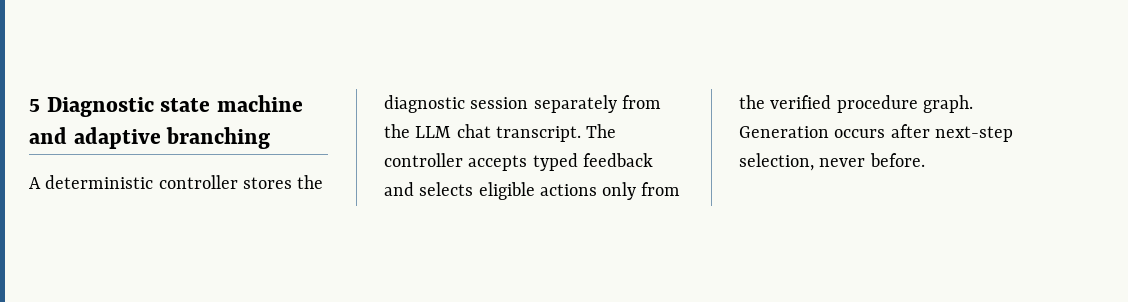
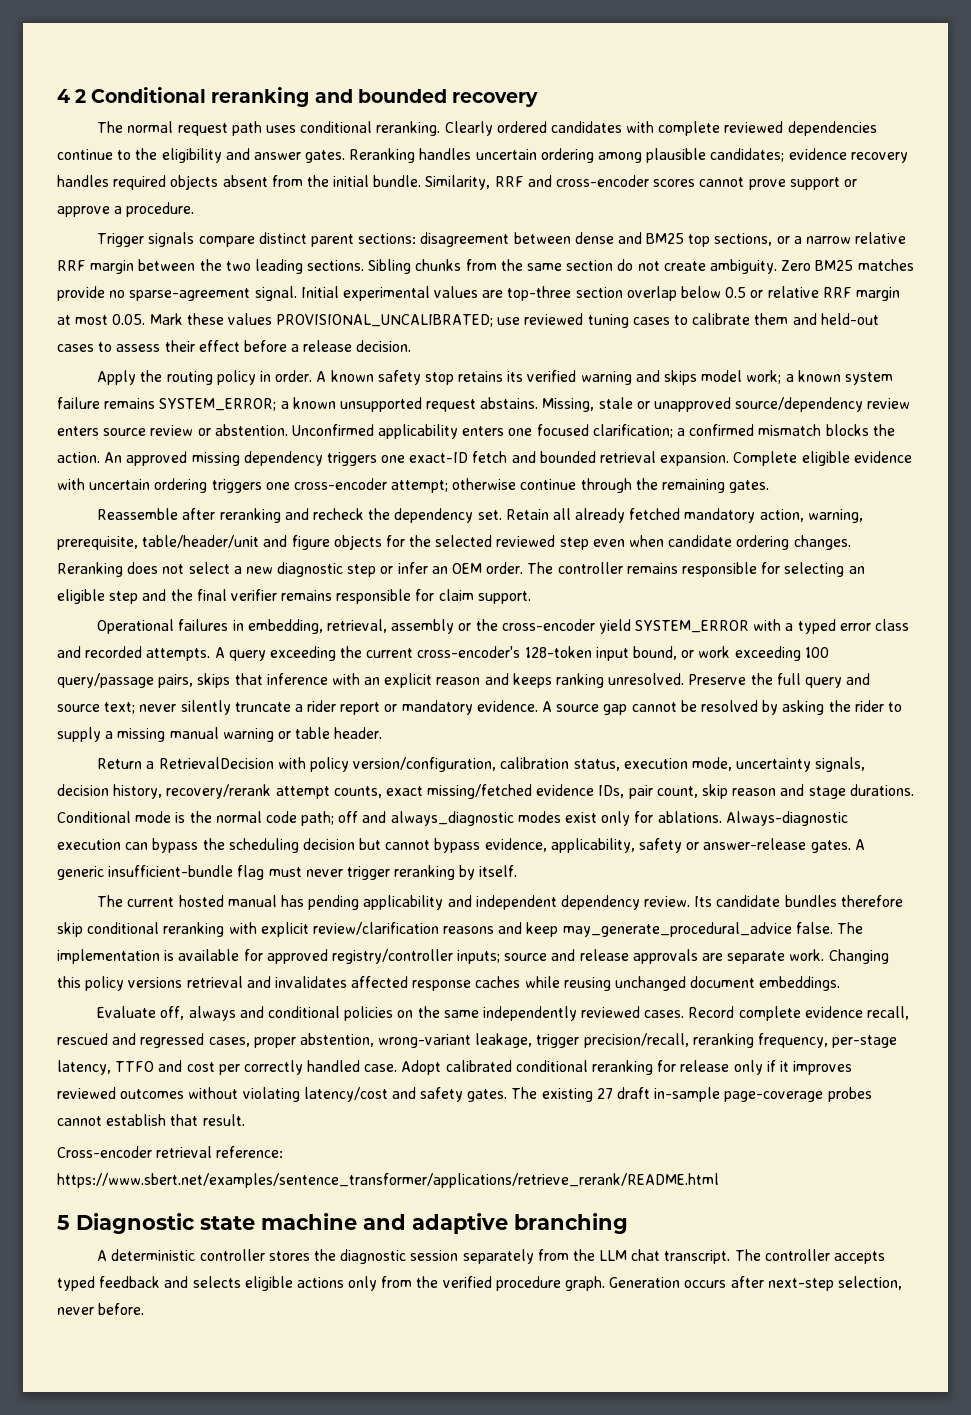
+ 4 2 Conditional reranking and bounded recovery
+ The normal request path uses conditional reranking. Clearly ordered candidates with complete reviewed dependencies continue to the eligibility and answer gates. Reranking handles uncertain ordering among plausible candidates; evidence recovery handles required objects absent from the initial bundle. Similarity, RRF and cross-encoder scores cannot prove support or approve a procedure.
+ Trigger signals compare distinct parent sections: disagreement between dense and BM25 top sections, or a narrow relative RRF margin between the two leading sections. Sibling chunks from the same section do not create ambiguity. Zero BM25 matches provide no sparse-agreement signal. Initial experimental values are top-three section overlap below 0.5 or relative RRF margin at most 0.05. Mark these values PROVISIONAL_UNCALIBRATED; use reviewed tuning cases to calibrate them and held-out cases to assess their effect before a release decision.
+ Apply the routing policy in order. A known safety stop retains its verified warning and skips model work; a known system failure remains SYSTEM_ERROR; a known unsupported request abstains. Missing, stale or unapproved source/dependency review enters source review or abstention. Unconfirmed applicability enters one focused clarification; a confirmed mismatch blocks the action. An approved missing dependency triggers one exact-ID fetch and bounded retrieval expansion. Complete eligible evidence with uncertain ordering triggers one cross-encoder attempt; otherwise continue through the remaining gates.
+ Reassemble after reranking and recheck the dependency set. Retain all already fetched mandatory action, warning, prerequisite, table/header/unit and figure objects for the selected reviewed step even when candidate ordering changes. Reranking does not select a new diagnostic step or infer an OEM order. The controller remains responsible for selecting an eligible step and the final verifier remains responsible for claim support.
+ Operational failures in embedding, retrieval, assembly or the cross-encoder yield SYSTEM_ERROR with a typed error class and recorded attempts. A query exceeding the current cross-encoder's 128-token input bound, or work exceeding 100 query/passage pairs, skips that inference with an explicit reason and keeps ranking unresolved. Preserve the full query and source text; never silently truncate a rider report or mandatory evidence. A source gap cannot be resolved by asking the rider to supply a missing manual warning or table header.
+ Return a RetrievalDecision with policy version/configuration, calibration status, execution mode, uncertainty signals, decision history, recovery/rerank attempt counts, exact missing/fetched evidence IDs, pair count, skip reason and stage durations. Conditional mode is the normal code path; off and always_diagnostic modes exist only for ablations. Always-diagnostic execution can bypass the scheduling decision but cannot bypass evidence, applicability, safety or answer-release gates. A generic insufficient-bundle flag must never trigger reranking by itself.
+ The current hosted manual has pending applicability and independent dependency review. Its candidate bundles therefore skip conditional reranking with explicit review/clarification reasons and keep may_generate_procedural_advice false. The implementation is available for approved registry/controller inputs; source and release approvals are separate work. Changing this policy versions retrieval and invalidates affected response caches while reusing unchanged document embeddings.
+ Evaluate off, always and conditional policies on the same independently reviewed cases. Record complete evidence recall, rescued and regressed cases, proper abstention, wrong-variant leakage, trigger precision/recall, reranking frequency, per-stage latency, TTFO and cost per correctly handled case. Adopt calibrated conditional reranking for release only if it improves reviewed outcomes without violating latency/cost and safety gates. The existing 27 draft in-sample page-coverage probes cannot establish that result.
+ Cross-encoder retrieval reference: https://www.sbert.net/examples/sentence_transformer/applications/retrieve_rerank/README.html

